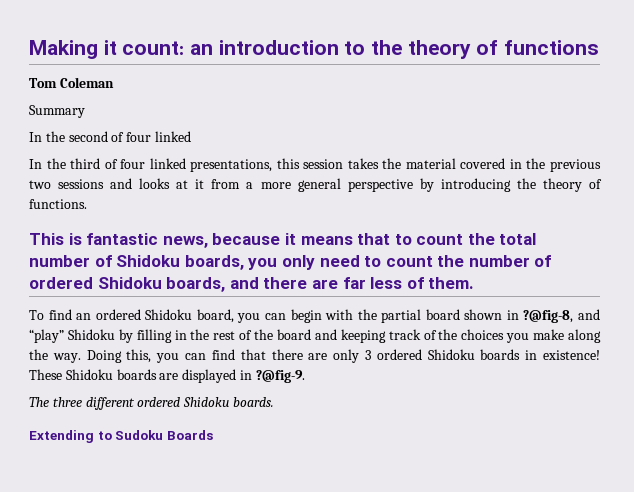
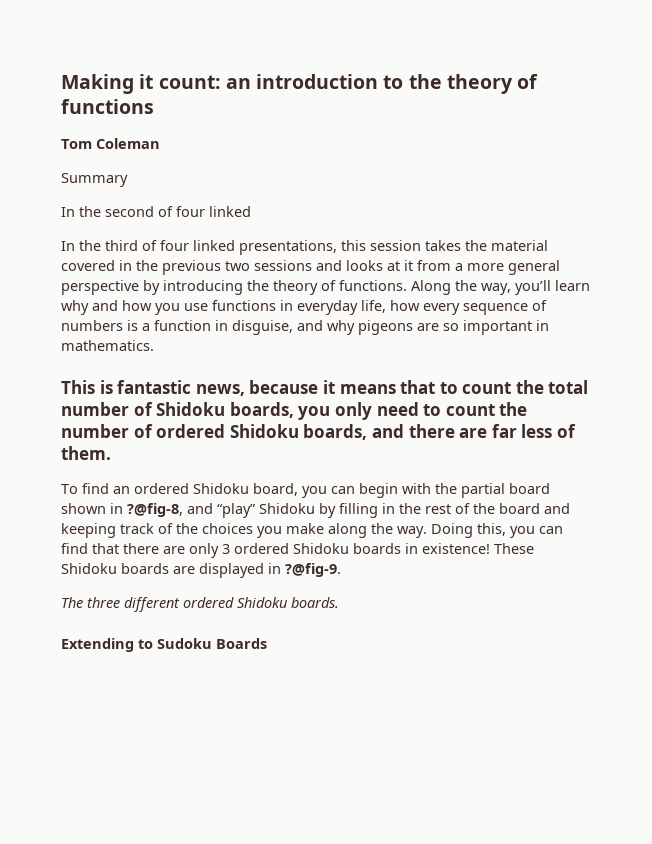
+ Along the way, you’ll learn why and how you use functions in everyday life, how every sequence of numbers is a function in disguise, and why pigeons are so important in mathematics.

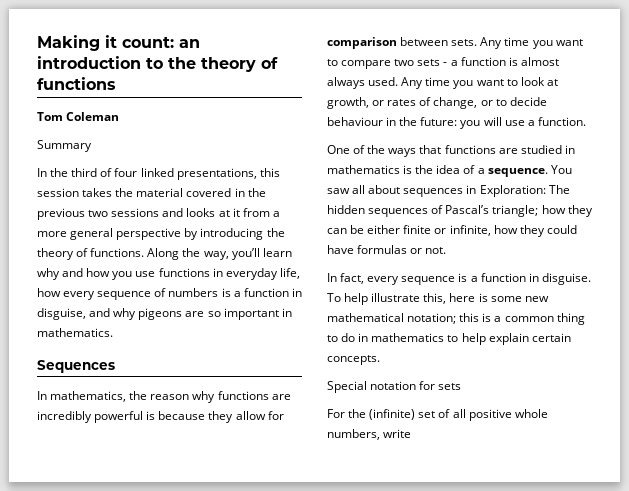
- In the second of four linked
- This is fantastic news, because it means that to count the total number of Shidoku boards, you only need to count the number of ordered Shidoku boards, and there are far less of them.
- To find an ordered Shidoku board, you can begin with the partial board shown in ?@fig-8, and “play” Shidoku by filling in the rest of the board and keeping track of the choices you make along the way. Doing this, you can find that there are only 3 ordered Shidoku boards in existence! These Shidoku boards are displayed in ?@fig-9.
- The three different ordered Shidoku boards.
- Extending to Sudoku Boards
+ Sequences
+ In mathematics, the reason why functions are incredibly powerful is because they allow for comparison between sets. Any time you want to compare two sets - a function is almost always used. Any time you want to look at growth, or rates of change, or to decide behaviour in the future: you will use a function.
+ One of the ways that functions are studied in mathematics is the idea of a sequence. You saw all about sequences in Exploration: The hidden sequences of Pascal’s triangle; how they can be either finite or infinite, how they could have formulas or not.
+ In fact, every sequence is a function in disguise. To help illustrate this, here is some new mathematical notation; this is a common thing to do in mathematics to help explain certain concepts.
+ Special notation for sets
+ For the (infinite) set of all positive whole numbers, write

